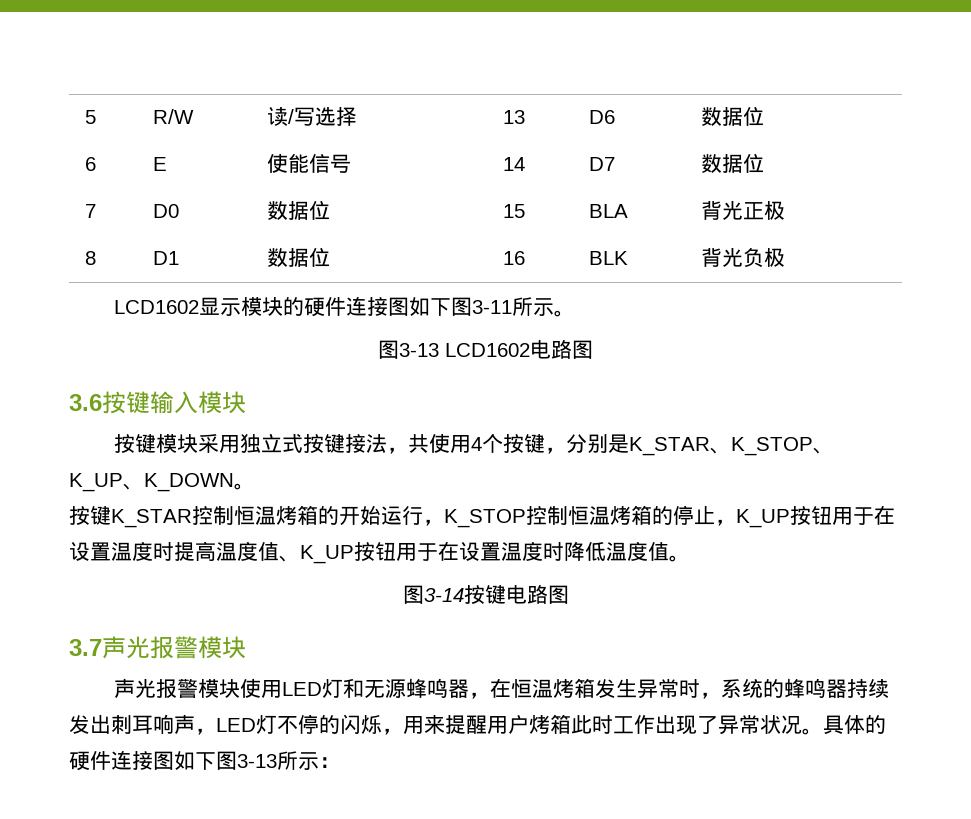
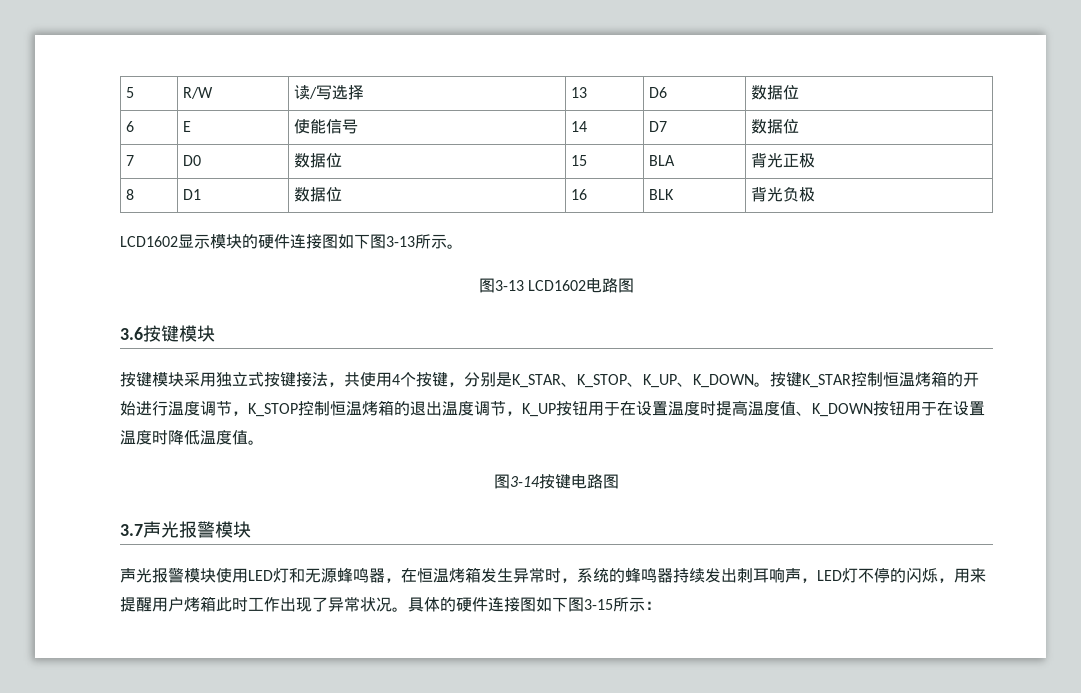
- LCD1602显示模块的硬件连接图如下图3-11所示。
+ LCD1602显示模块的硬件连接图如下图3-13所示。
- 3.6按键输入模块
+ 3.6按键模块
- 按键模块采用独立式按键接法，共使用4个按键，分别是K_STAR、K_STOP、K_UP、K_DOWN。
- 按键K_STAR控制恒温烤箱的开始运行，K_STOP控制恒温烤箱的停止，K_UP按钮用于在设置温度时提高温度值、K_UP按钮用于在设置温度时降低温度值。
+ 按键模块采用独立式按键接法，共使用4个按键，分别是K_STAR、K_STOP、K_UP、K_DOWN。按键K_STAR控制恒温烤箱的开始进行温度调节，K_STOP控制恒温烤箱的退出温度调节，K_UP按钮用于在设置温度时提高温度值、K_DOWN按钮用于在设置温度时降低温度值。
- 具体的硬件连接图如下图3-13所示：
+ 具体的硬件连接图如下图3-15所示：

